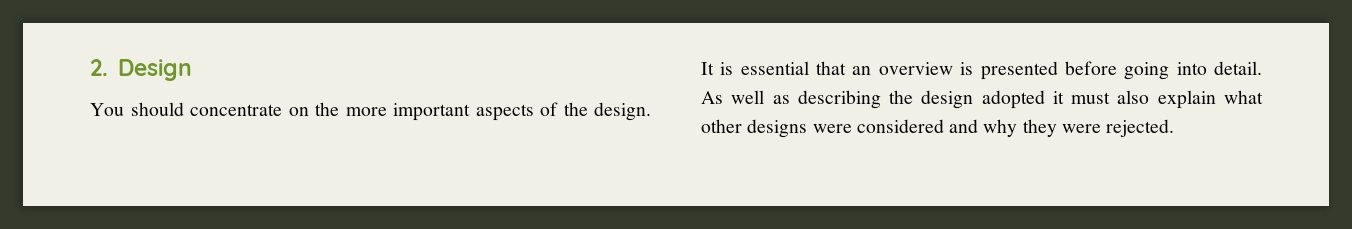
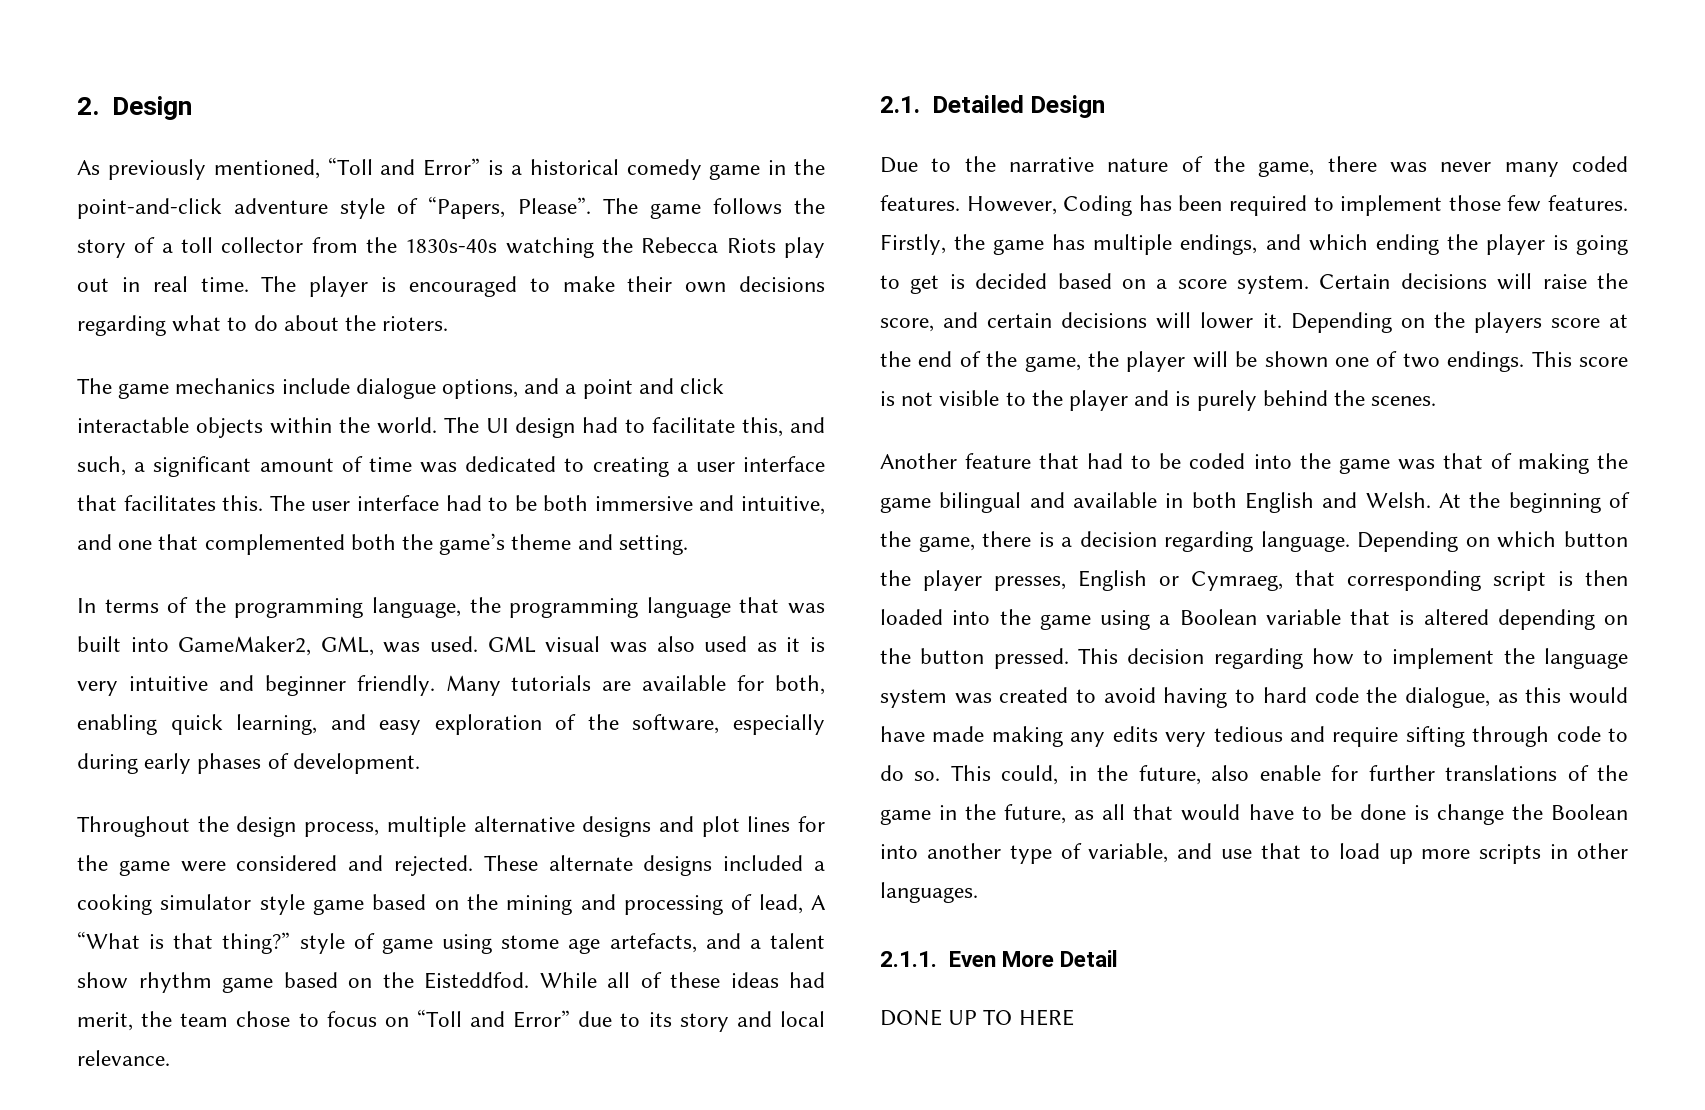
- You should concentrate on the more important aspects of the design. It is essential that an overview is presented before going into detail. As well as describing the design adopted it must also explain what other designs were considered and why they were rejected.
+ As previously mentioned, “Toll and Error” is a historical comedy game in the point-and-click adventure style of “Papers, Please”. The game follows the story of a toll collector from the 1830s-40s watching the Rebecca Riots play out in real time. The player is encouraged to make their own decisions regarding what to do about the rioters.
+ The game mechanics include dialogue options, and a point and click interactable objects within the world. The UI design had to facilitate this, and such, a significant amount of time was dedicated to creating a user interface that facilitates this. The user interface had to be both immersive and intuitive, and one that complemented both the game’s theme and setting.
+ In terms of the programming language, the programming language that was built into GameMaker2, GML, was used. GML visual was also used as it is very intuitive and beginner friendly. Many tutorials are available for both, enabling quick learning, and easy exploration of the software, especially during early phases of development.
+ Throughout the design process, multiple alternative designs and plot lines for the game were considered and rejected. These alternate designs included a cooking simulator style game based on the mining and processing of lead, A “What is that thing?” style of game using stome age artefacts, and a talent show rhythm game based on the Eisteddfod. While all of these ideas had merit, the team chose to focus on “Toll and Error” due to its story and local relevance.
+ 2.1. Detailed Design
+ Due to the narrative nature of the game, there was never many coded features. However, Coding has been required to implement those few features. Firstly, the game has multiple endings, and which ending the player is going to get is decided based on a score system. Certain decisions will raise the score, and certain decisions will lower it. Depending on the players score at the end of the game, the player will be shown one of two endings. This score is not visible to the player and is purely behind the scenes.
+ Another feature that had to be coded into the game was that of making the game bilingual and available in both English and Welsh. At the beginning of the game, there is a decision regarding language. Depending on which button the player presses, English or Cymraeg, that corresponding script is then loaded into the game using a Boolean variable that is altered depending on the button pressed. This decision regarding how to implement the language system was created to avoid having to hard code the dialogue, as this would have made making any edits very tedious and require sifting through code to do so. This could, in the future, also enable for further translations of the game in the future, as all that would have to be done is change the Boolean into another type of variable, and use that to load up more scripts in other languages.
+ 2.1.1. Even More Detail
+ DONE UP TO HERE

